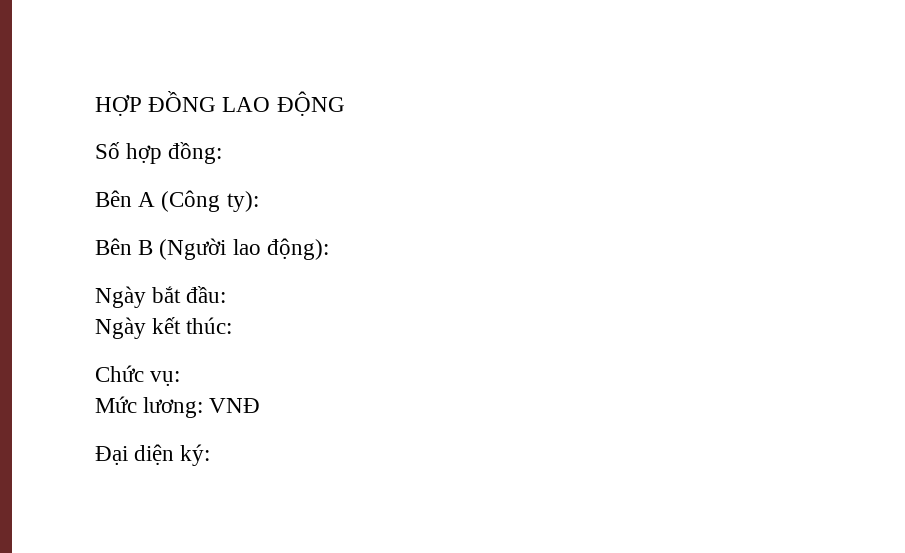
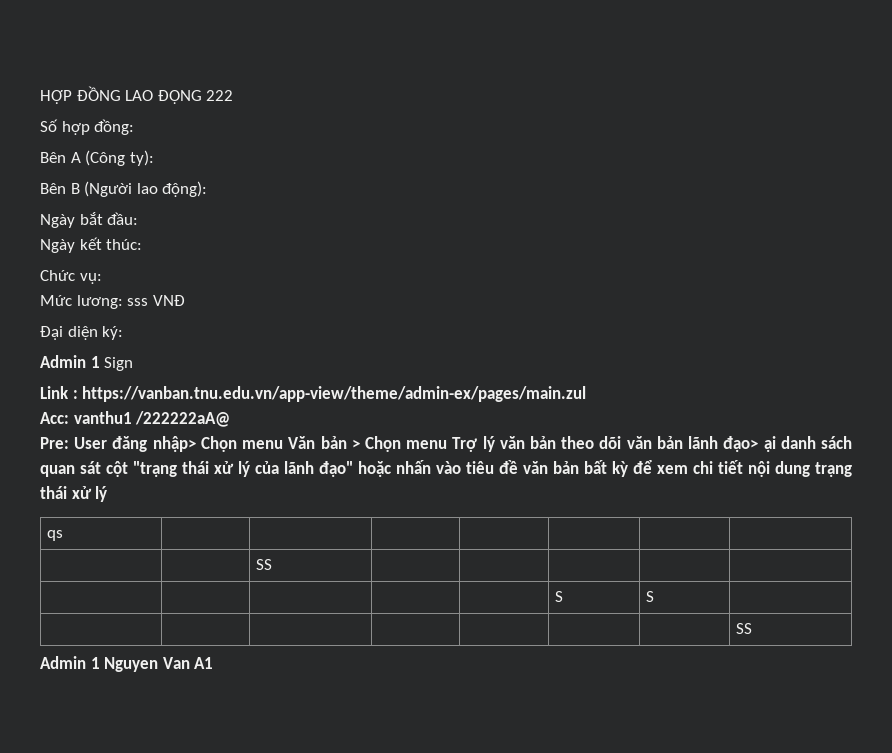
- HỢP ĐỒNG LAO ĐỘNG
+ HỢP ĐỒNG LAO ĐỘNG 222
- Mức lương: VNĐ
+ Mức lương: sss VNĐ
+ Admin 1 Sign
+ Link : https://vanban.tnu.edu.vn/app-view/theme/admin-ex/pages/main.zul
+ Acc: vanthu1 /222222aA@
+ Pre: User đăng nhập> Chọn menu Văn bản > Chọn menu Trợ lý văn bản theo dõi văn bản lãnh đạo> ại danh sách quan sát cột "trạng thái xử lý của lãnh đạo" hoặc nhấn vào tiêu đề văn bản bất kỳ để xem chi tiết nội dung trạng thái xử lý
+ qs | | | | | | |
+ | | SS | | | | |
+ | | | | | S | S |
+ | | | | | | | SS
+ Admin 1 Nguyen Van A1

